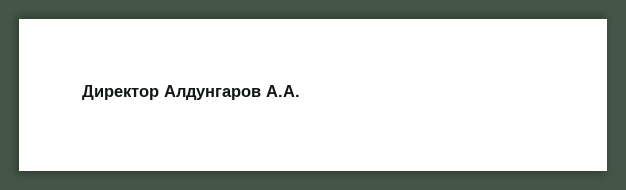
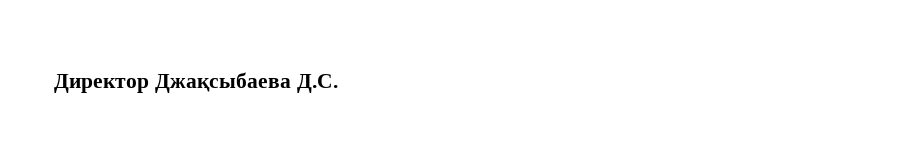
- Директор Алдунгаров А.А.
+ Директор Джақсыбаева Д.С.

